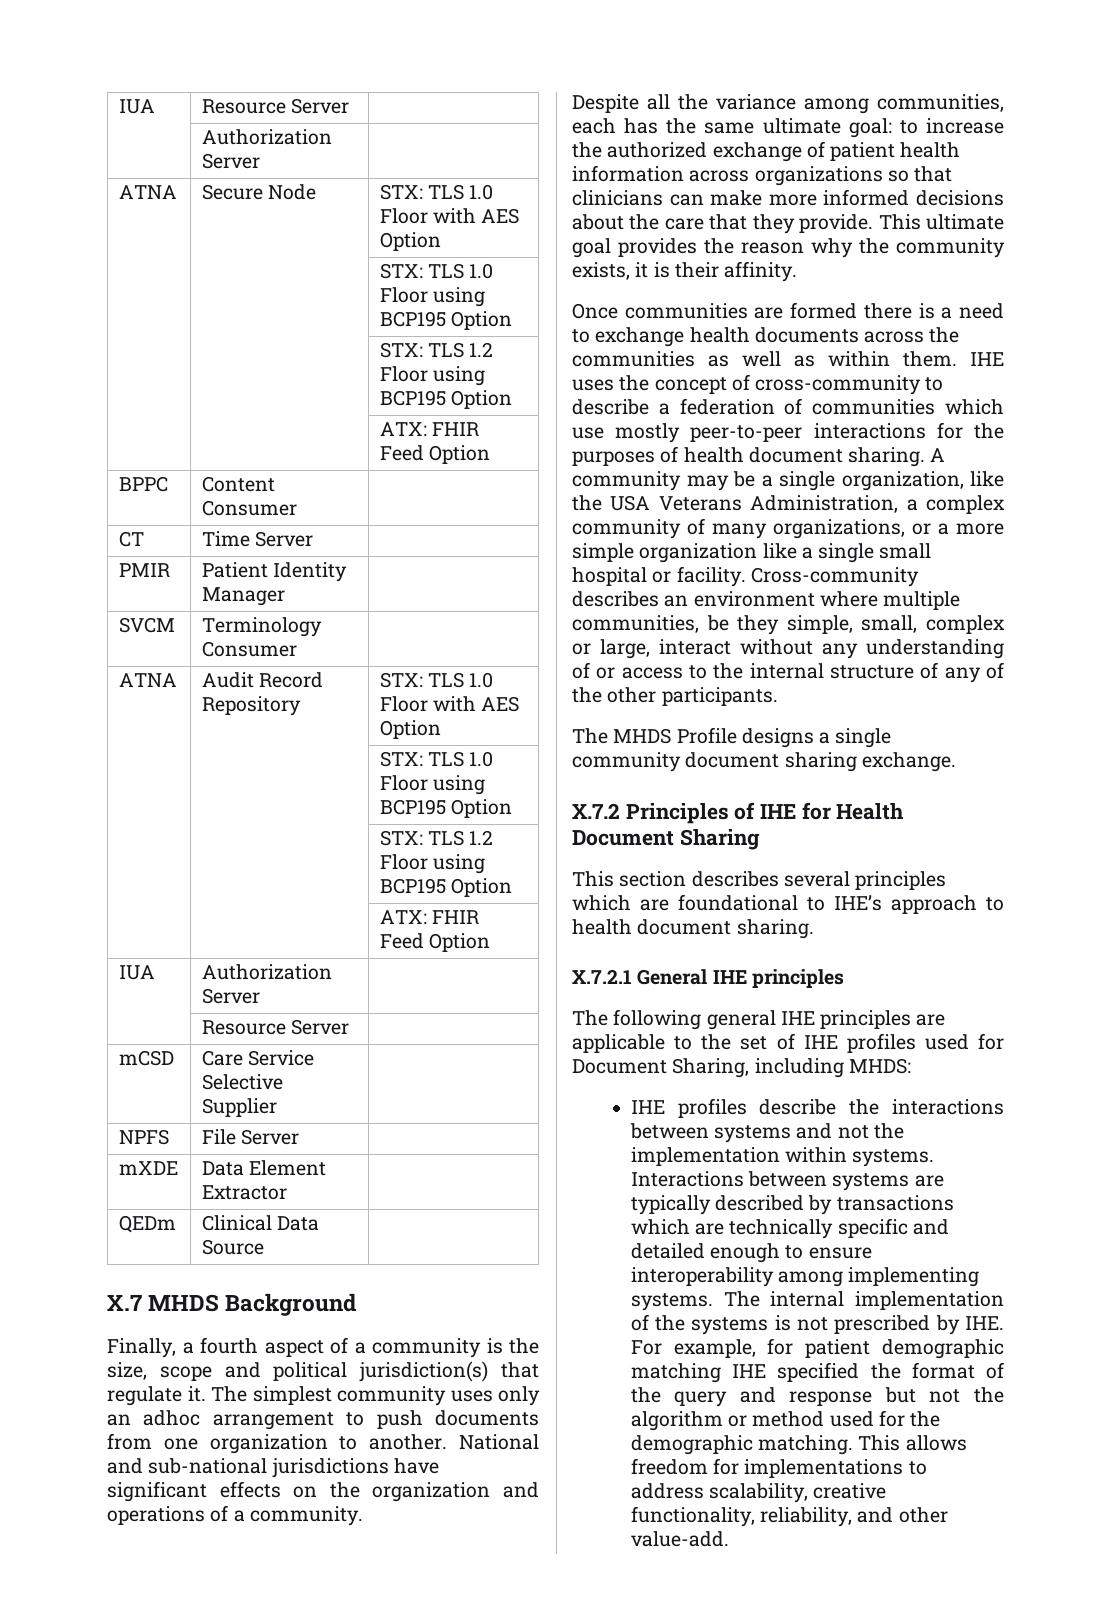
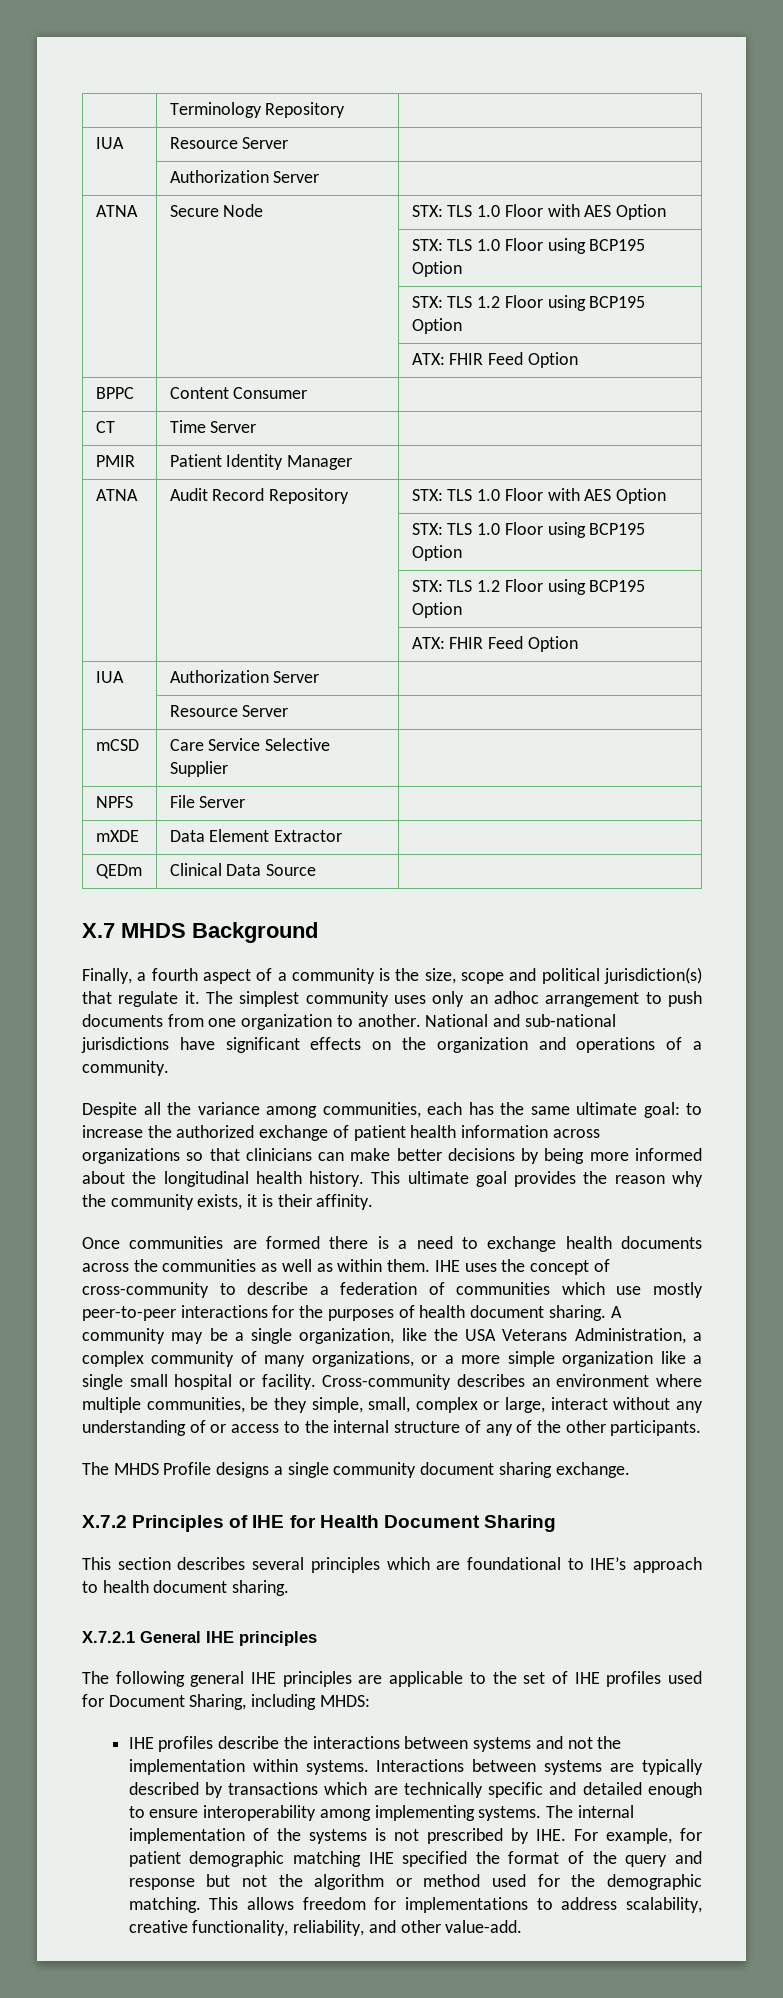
+ | Terminology Repository |
- SVCM | Terminology Consumer |
- Despite all the variance among communities, each has the same ultimate goal: to increase the authorized exchange of patient health information across organizations so that clinicians can make more informed decisions about the care that they provide.
+ Despite all the variance among communities, each has the same ultimate goal: to increase the authorized exchange of patient health information across organizations so that clinicians can make better decisions by being more informed about the longitudinal health history.

